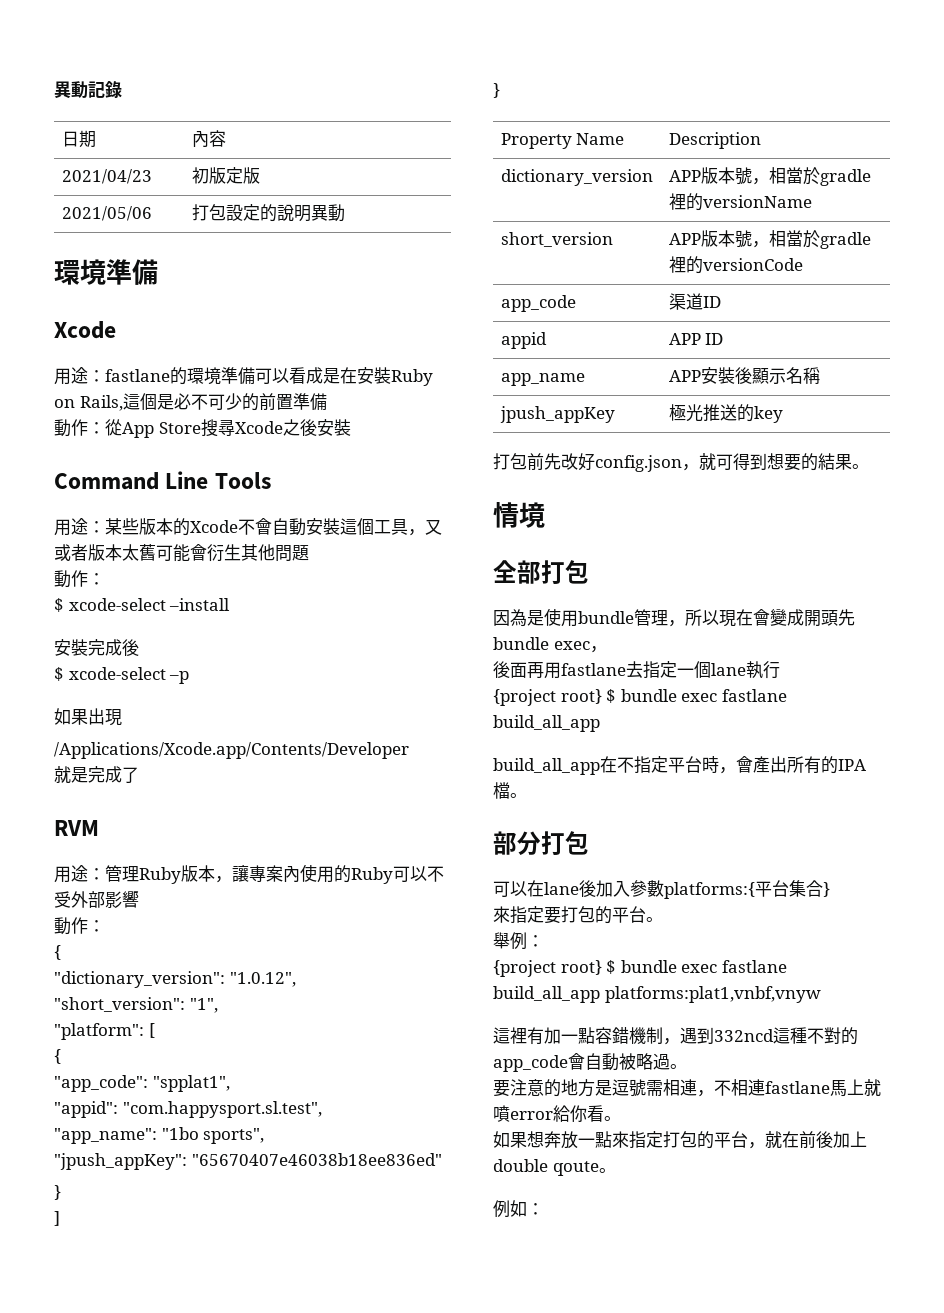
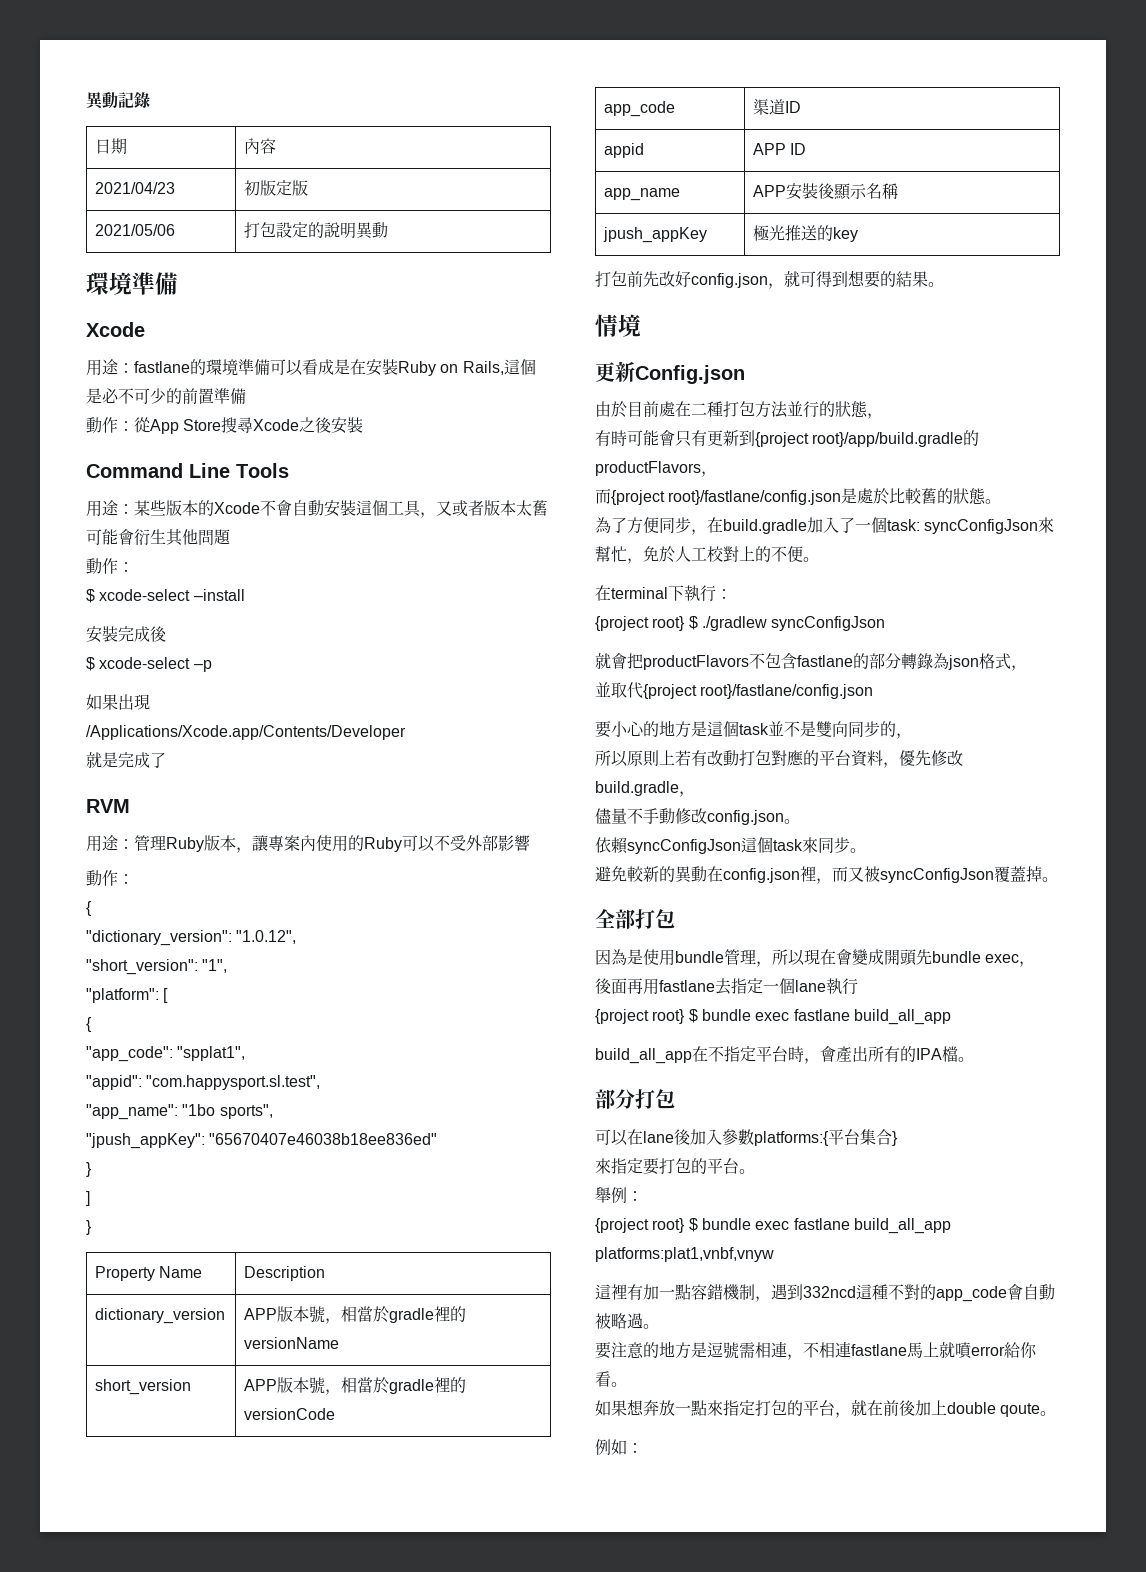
+ 更新Config.json
+ 由於目前處在二種打包方法並行的狀態，
+ 有時可能會只有更新到{project root}/app/build.gradle的productFlavors，
+ 而{project root}/fastlane/config.json是處於比較舊的狀態。
+ 為了方便同步，在build.gradle加入了一個task: syncConfigJson來幫忙，免於人工校對上的不便。
+ 在terminal下執行：
+ {project root} $ ./gradlew syncConfigJson
+ 就會把productFlavors不包含fastlane的部分轉錄為json格式，
+ 並取代{project root}/fastlane/config.json
+ 要小心的地方是這個task並不是雙向同步的，
+ 所以原則上若有改動打包對應的平台資料，優先修改build.gradle，
+ 儘量不手動修改config.json。
+ 依賴syncConfigJson這個task來同步。
+ 避免較新的異動在config.json裡，而又被syncConfigJson覆蓋掉。

